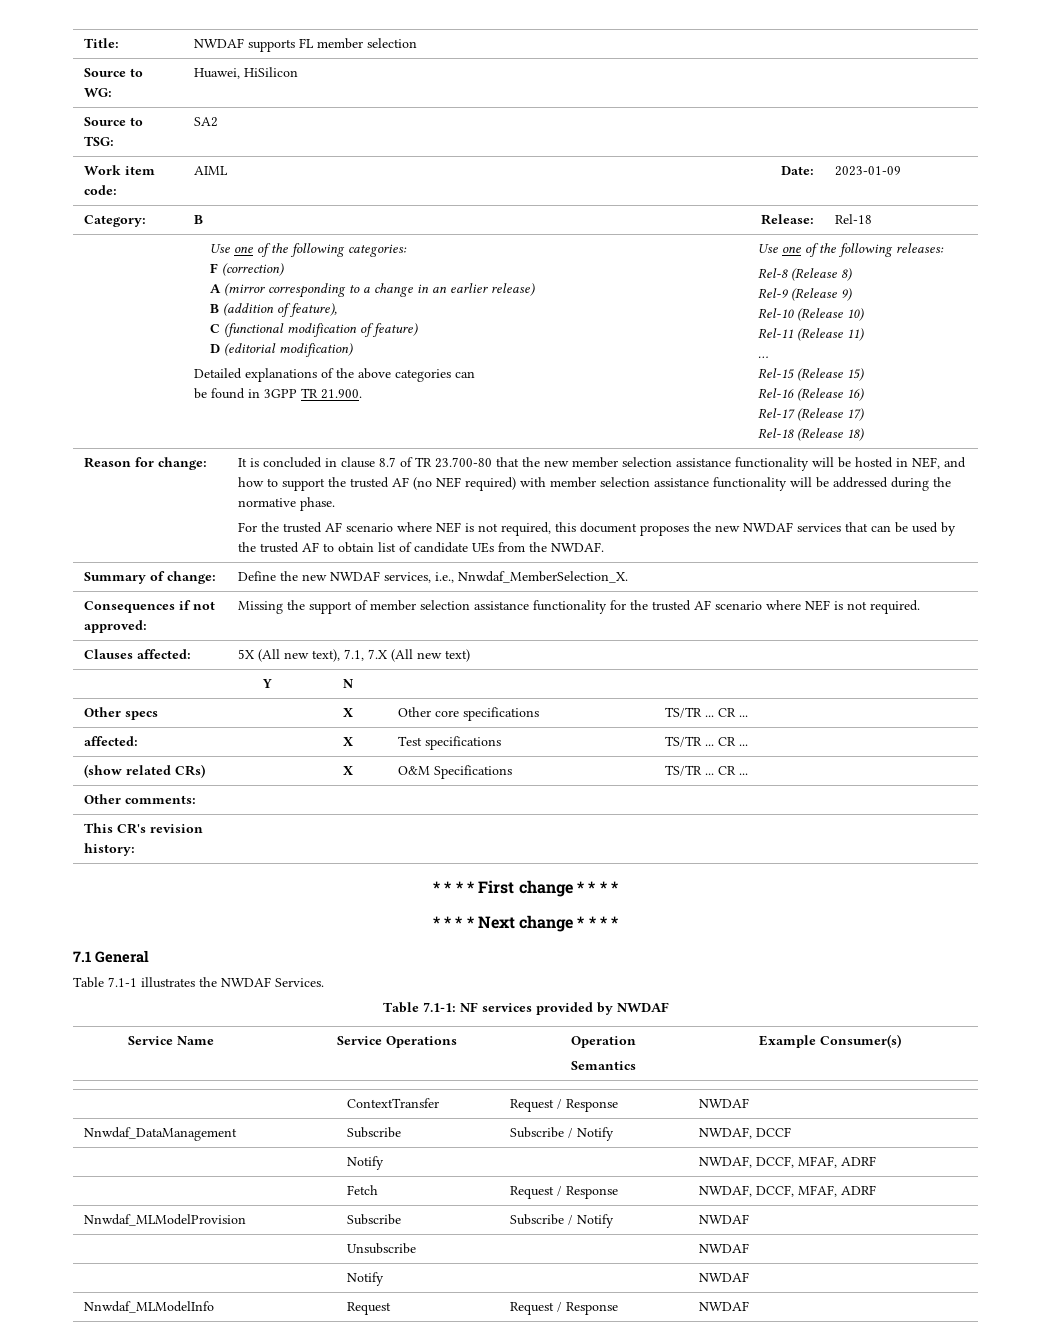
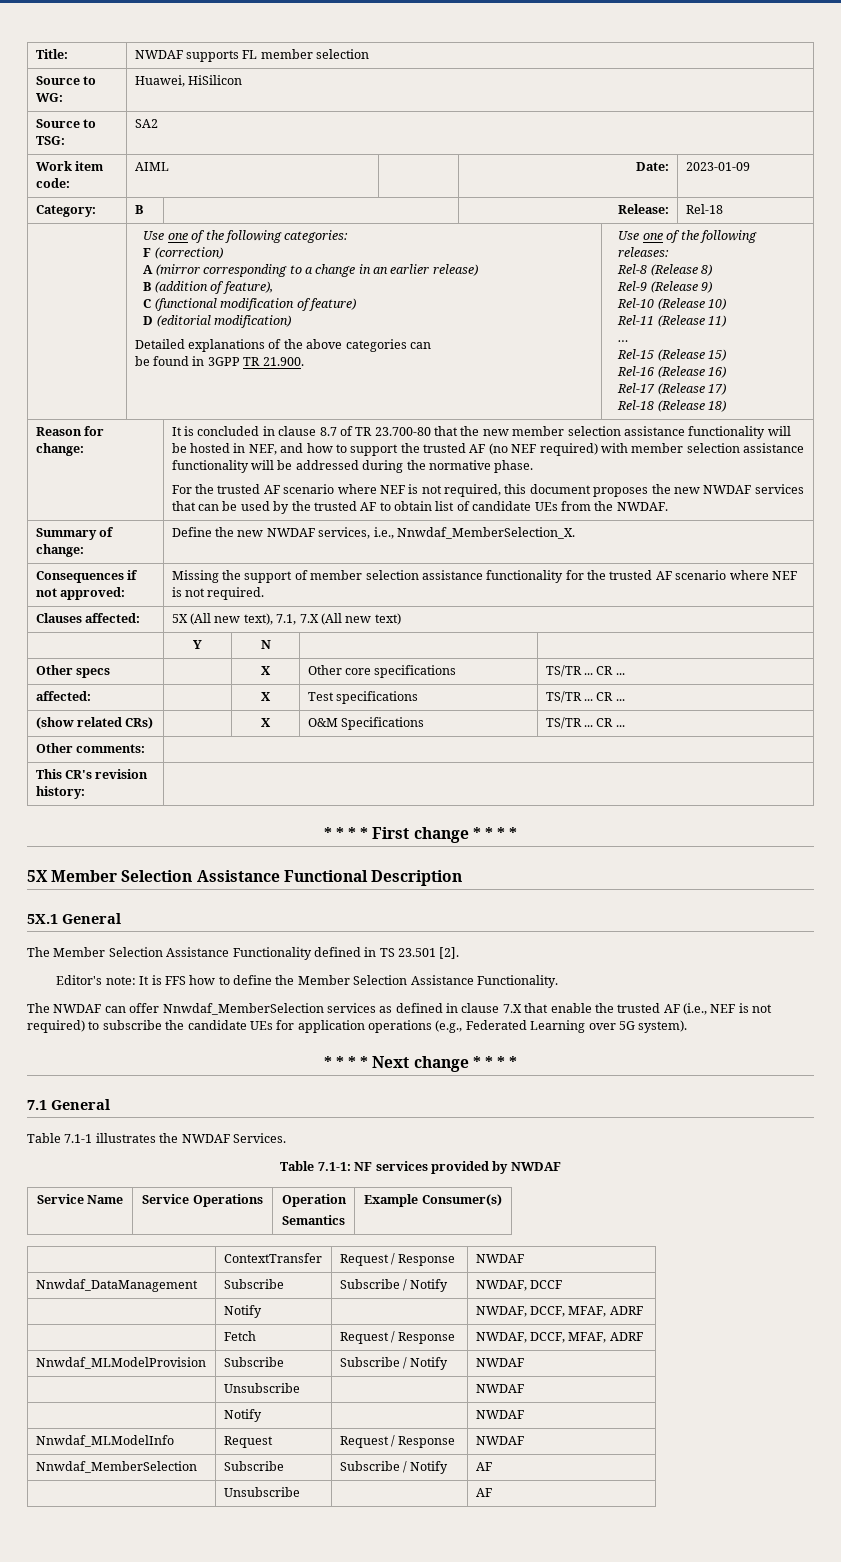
+ 5X Member Selection Assistance Functional Description
+ 5X.1 General
+ The Member Selection Assistance Functionality defined in TS 23.501 [2].
+ Editor's note: It is FFS how to define the Member Selection Assistance Functionality.
+ The NWDAF can offer Nnwdaf_MemberSelection services as defined in clause 7.X that enable the trusted AF (i.e., NEF is not required) to subscribe the candidate UEs for application operations (e.g., Federated Learning over 5G system).
+ Nnwdaf_MemberSelection | Subscribe | Subscribe / Notify | AF
+ | Unsubscribe | | AF

